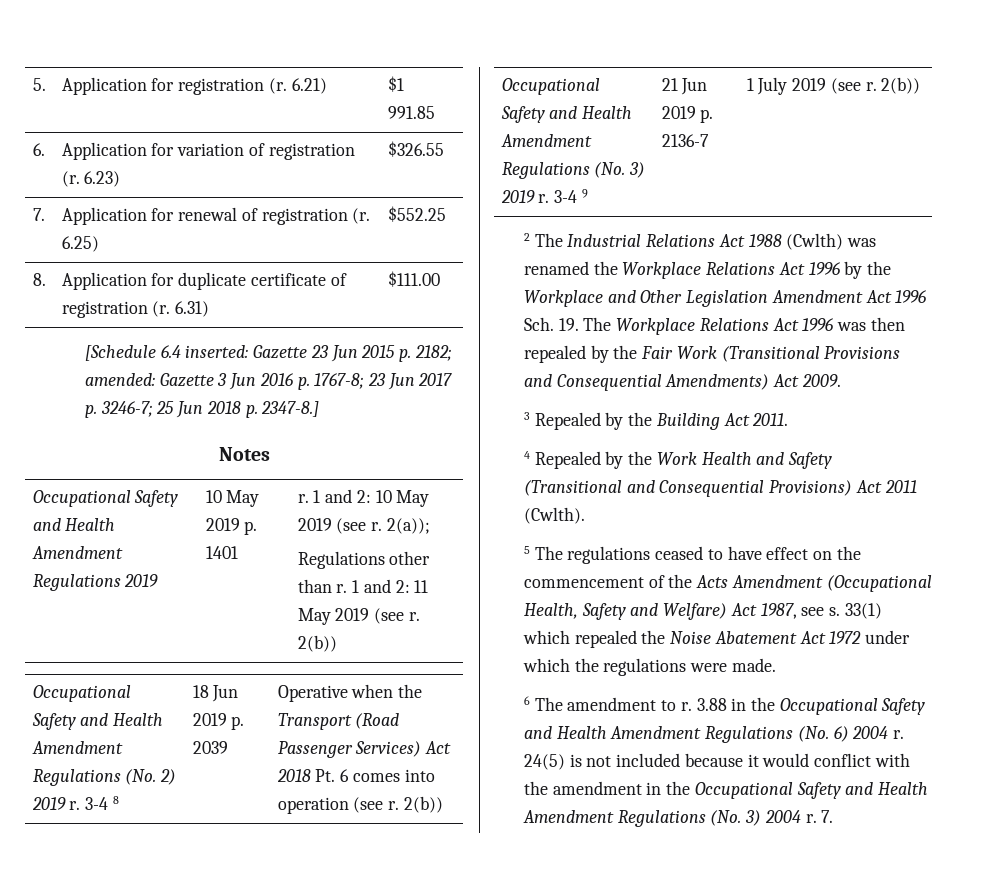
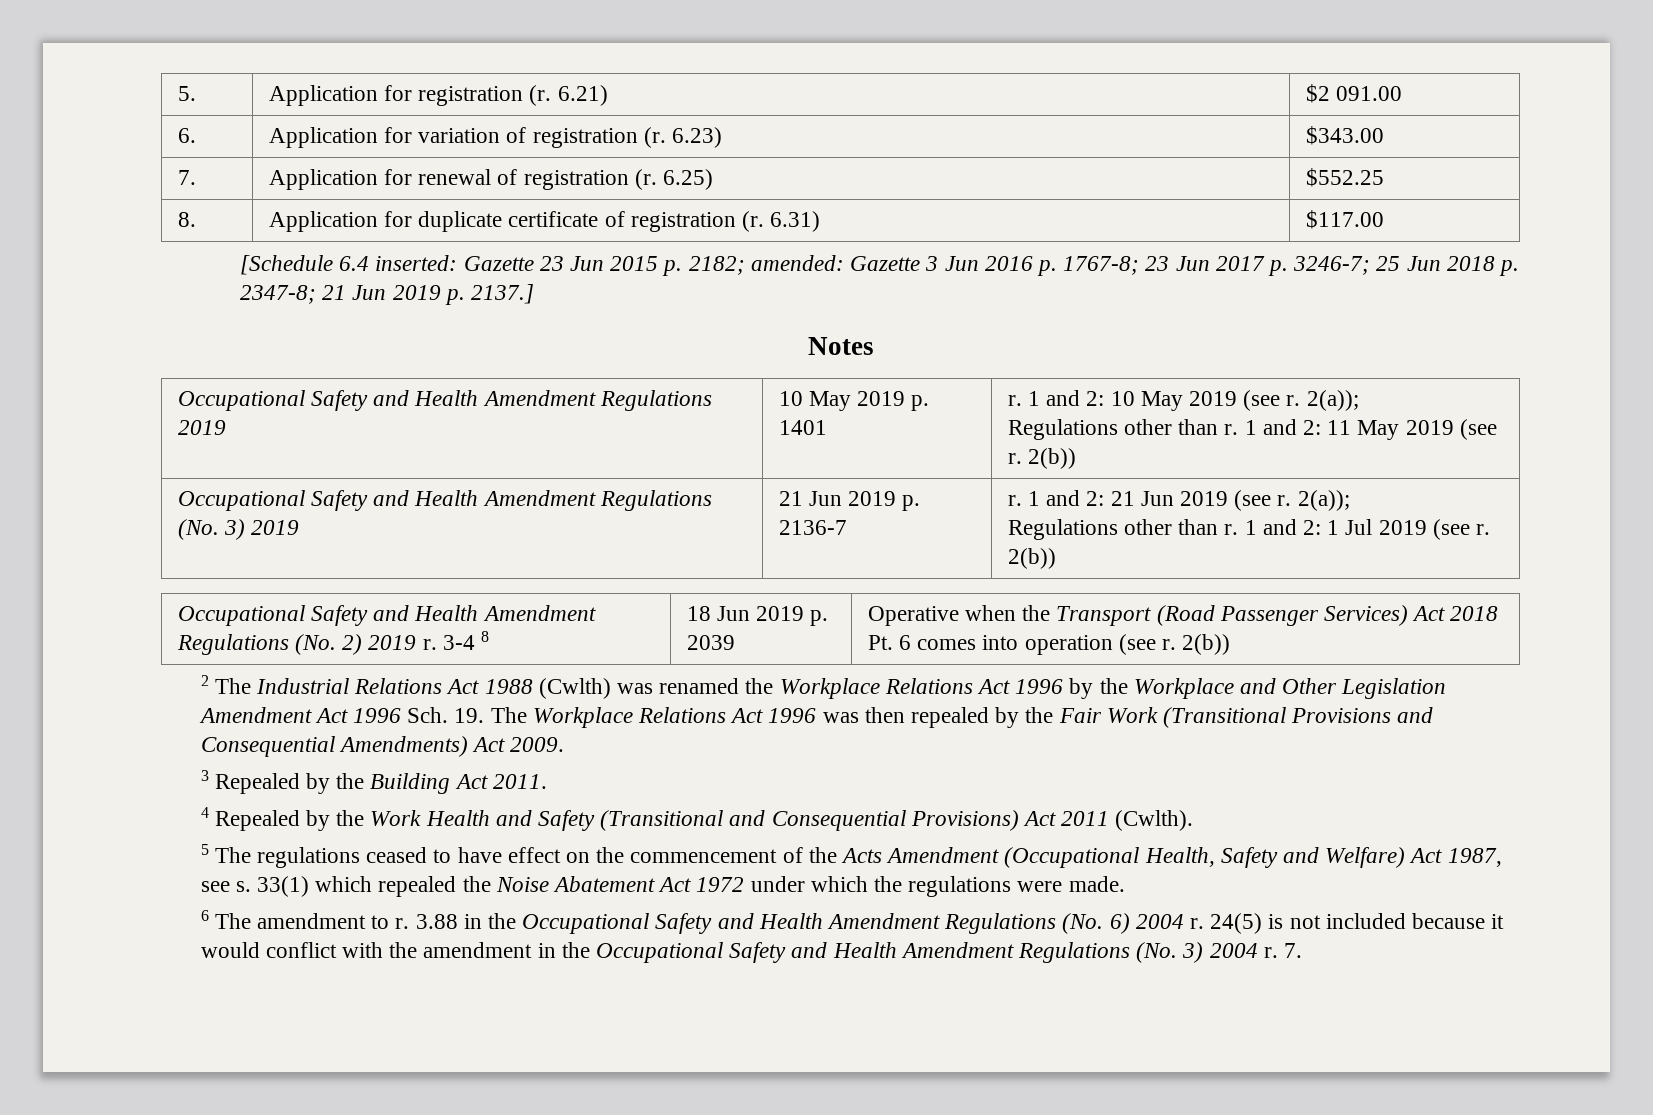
- 5. | Application for registration (r. 6.21) | $1 991.85
+ 5. | Application for registration (r. 6.21) | $2 091.00
- 6. | Application for variation of registration (r. 6.23) | $326.55
+ 6. | Application for variation of registration (r. 6.23) | $343.00
- 8. | Application for duplicate certificate of registration (r. 6.31) | $111.00
+ 8. | Application for duplicate certificate of registration (r. 6.31) | $117.00
- [Schedule 6.4 inserted: Gazette 23 Jun 2015 p. 2182; amended: Gazette 3 Jun 2016 p. 1767-8; 23 Jun 2017 p. 3246-7; 25 Jun 2018 p. 2347-8.]
+ [Schedule 6.4 inserted: Gazette 23 Jun 2015 p. 2182; amended: Gazette 3 Jun 2016 p. 1767-8; 23 Jun 2017 p. 3246-7; 25 Jun 2018 p. 2347-8; 21 Jun 2019 p. 2137.]
+ Occupational Safety and Health Amendment Regulations (No. 3) 2019 | 21 Jun 2019 p. 2136-7 | r. 1 and 2: 21 Jun 2019 (see r. 2(a));
+ Regulations other than r. 1 and 2: 1 Jul 2019 (see r. 2(b))
- Occupational Safety and Health Amendment Regulations (No. 3) 2019 r. 3-4 9 | 21 Jun 2019 p. 2136-7 | 1 July 2019 (see r. 2(b))

